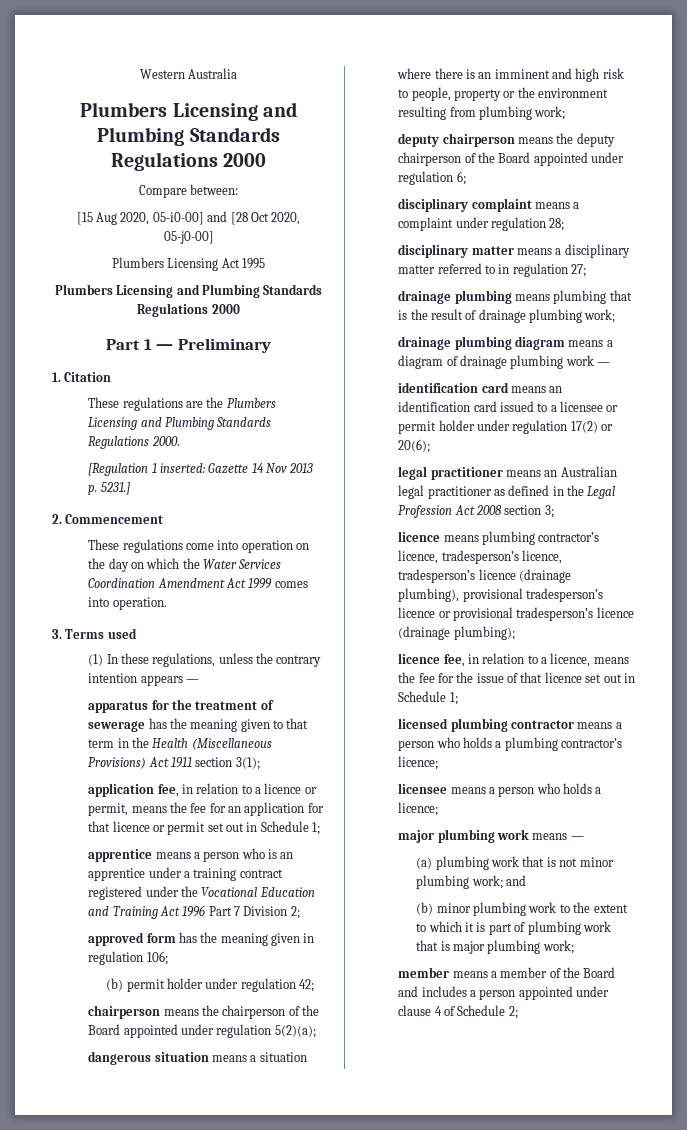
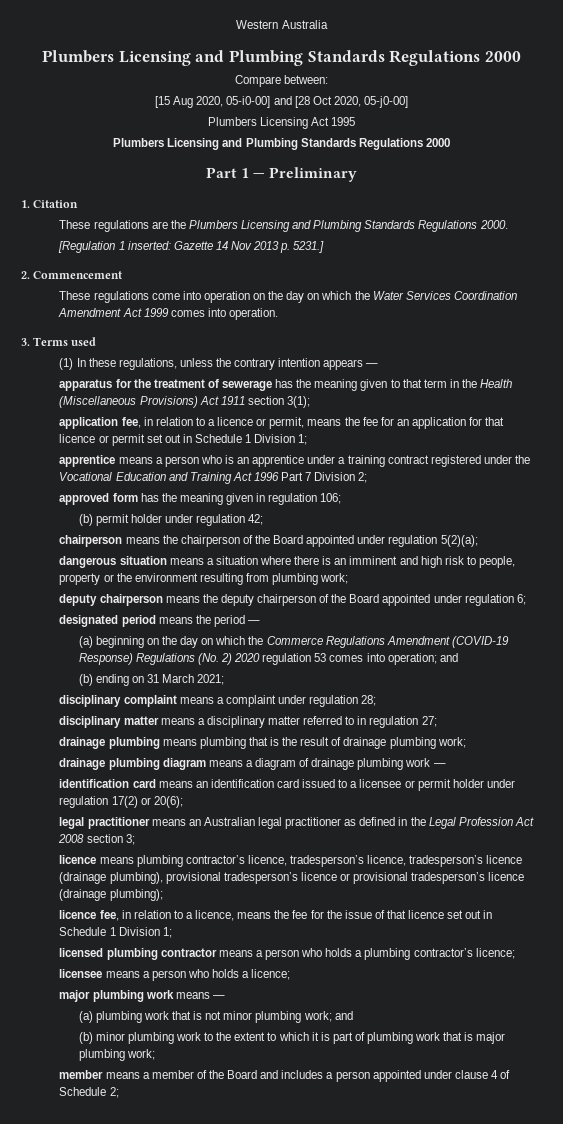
- application fee, in relation to a licence or permit, means the fee for an application for that licence or permit set out in Schedule 1;
+ application fee, in relation to a licence or permit, means the fee for an application for that licence or permit set out in Schedule 1 Division 1;
+ designated period means the period —
+ (a) beginning on the day on which the Commerce Regulations Amendment (COVID-19 Response) Regulations (No. 2) 2020 regulation 53 comes into operation; and
+ (b) ending on 31 March 2021;
- licence fee, in relation to a licence, means the fee for the issue of that licence set out in Schedule 1;
+ licence fee, in relation to a licence, means the fee for the issue of that licence set out in Schedule 1 Division 1;

